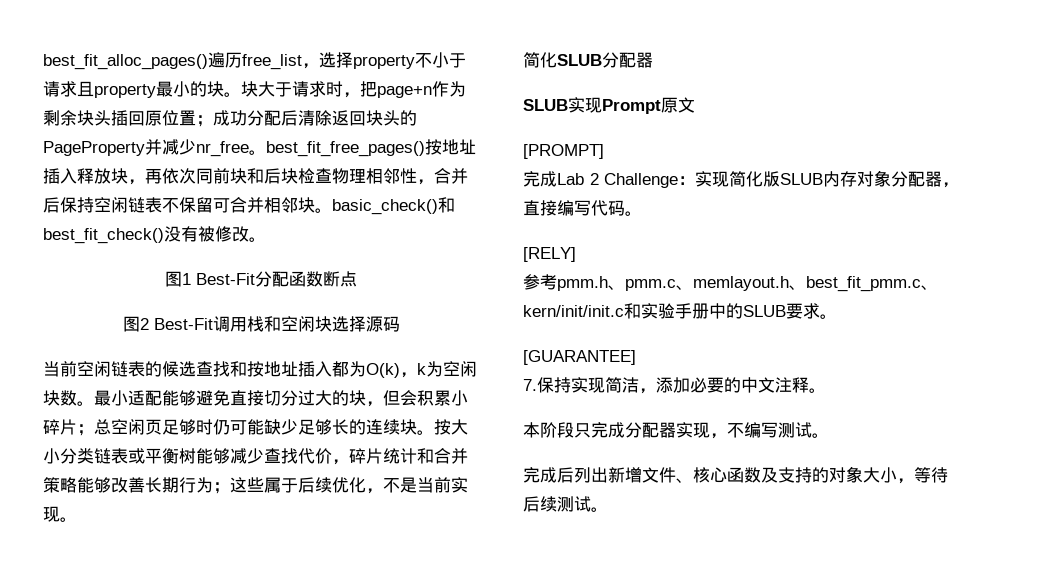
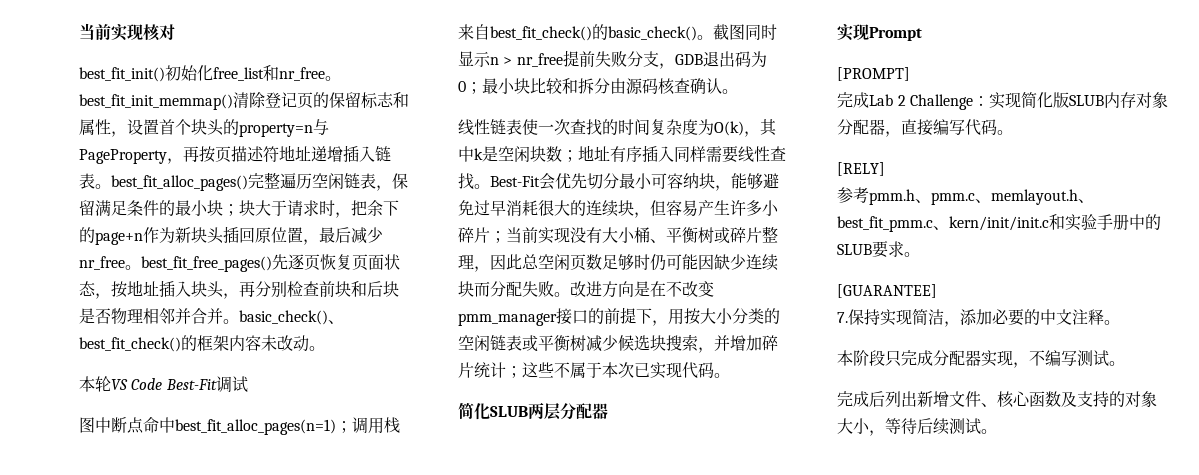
- best_fit_alloc_pages()遍历free_list，选择property不小于请求且property最小的块。块大于请求时，把page+n作为剩余块头插回原位置；成功分配后清除返回块头的PageProperty并减少nr_free。best_fit_free_pages()按地址插入释放块，再依次同前块和后块检查物理相邻性，合并后保持空闲链表不保留可合并相邻块。basic_check()和best_fit_check()没有被修改。
- 图1 Best-Fit分配函数断点
- 图2 Best-Fit调用栈和空闲块选择源码
- 当前空闲链表的候选查找和按地址插入都为O(k)，k为空闲块数。最小适配能够避免直接切分过大的块，但会积累小碎片；总空闲页足够时仍可能缺少足够长的连续块。按大小分类链表或平衡树能够减少查找代价，碎片统计和合并策略能够改善长期行为；这些属于后续优化，不是当前实现。
+ 当前实现核对
+ best_fit_init()初始化free_list和nr_free。best_fit_init_memmap()清除登记页的保留标志和属性，设置首个块头的property=n与PageProperty，再按页描述符地址递增插入链表。best_fit_alloc_pages()完整遍历空闲链表，保留满足条件的最小块；块大于请求时，把余下的page+n作为新块头插回原位置，最后减少nr_free。best_fit_free_pages()先逐页恢复页面状态，按地址插入块头，再分别检查前块和后块是否物理相邻并合并。basic_check()、best_fit_check()的框架内容未改动。
+ 本轮VS Code Best-Fit调试
+ 图中断点命中best_fit_alloc_pages(n=1)；调用栈来自best_fit_check()的basic_check()。截图同时显示n > nr_free提前失败分支，GDB退出码为0；最小块比较和拆分由源码核查确认。
+ 线性链表使一次查找的时间复杂度为O(k)，其中k是空闲块数；地址有序插入同样需要线性查找。Best-Fit会优先切分最小可容纳块，能够避免过早消耗很大的连续块，但容易产生许多小碎片；当前实现没有大小桶、平衡树或碎片整理，因此总空闲页数足够时仍可能因缺少连续块而分配失败。改进方向是在不改变pmm_manager接口的前提下，用按大小分类的空闲链表或平衡树减少候选块搜索，并增加碎片统计；这些不属于本次已实现代码。
- 简化SLUB分配器
+ 简化SLUB两层分配器
- SLUB实现Prompt原文
+ 实现Prompt

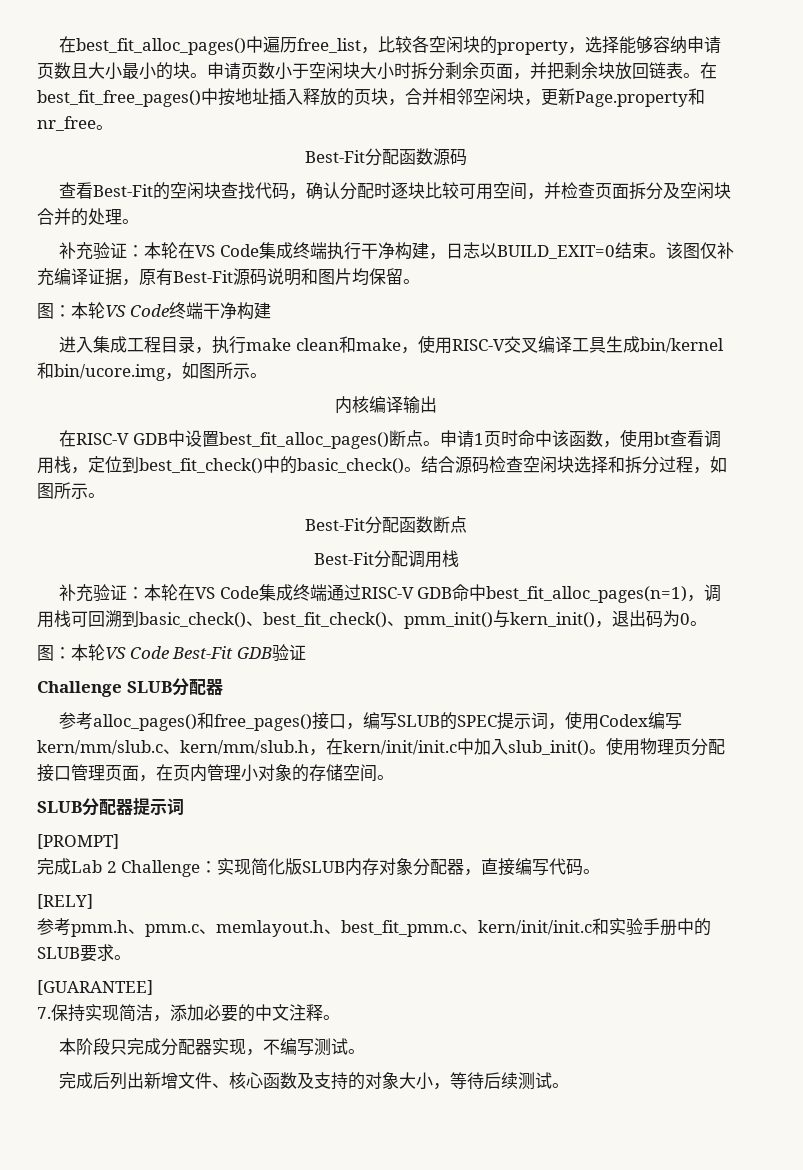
- 当前实现核对
- best_fit_init()初始化free_list和nr_free。best_fit_init_memmap()清除登记页的保留标志和属性，设置首个块头的property=n与PageProperty，再按页描述符地址递增插入链表。best_fit_alloc_pages()完整遍历空闲链表，保留满足条件的最小块；块大于请求时，把余下的page+n作为新块头插回原位置，最后减少nr_free。best_fit_free_pages()先逐页恢复页面状态，按地址插入块头，再分别检查前块和后块是否物理相邻并合并。basic_check()、best_fit_check()的框架内容未改动。
- 本轮VS Code Best-Fit调试
- 图中断点命中best_fit_alloc_pages(n=1)；调用栈来自best_fit_check()的basic_check()。截图同时显示n > nr_free提前失败分支，GDB退出码为0；最小块比较和拆分由源码核查确认。
- 线性链表使一次查找的时间复杂度为O(k)，其中k是空闲块数；地址有序插入同样需要线性查找。Best-Fit会优先切分最小可容纳块，能够避免过早消耗很大的连续块，但容易产生许多小碎片；当前实现没有大小桶、平衡树或碎片整理，因此总空闲页数足够时仍可能因缺少连续块而分配失败。改进方向是在不改变pmm_manager接口的前提下，用按大小分类的空闲链表或平衡树减少候选块搜索，并增加碎片统计；这些不属于本次已实现代码。
- 简化SLUB两层分配器
- 实现Prompt
+ 在best_fit_alloc_pages()中遍历free_list，比较各空闲块的property，选择能够容纳申请页数且大小最小的块。申请页数小于空闲块大小时拆分剩余页面，并把剩余块放回链表。在best_fit_free_pages()中按地址插入释放的页块，合并相邻空闲块，更新Page.property和nr_free。
+ Best-Fit分配函数源码
+ 查看Best-Fit的空闲块查找代码，确认分配时逐块比较可用空间，并检查页面拆分及空闲块合并的处理。
+ 补充验证：本轮在VS Code集成终端执行干净构建，日志以BUILD_EXIT=0结束。该图仅补充编译证据，原有Best-Fit源码说明和图片均保留。
+ 图：本轮VS Code终端干净构建
+ 进入集成工程目录，执行make clean和make，使用RISC-V交叉编译工具生成bin/kernel和bin/ucore.img，如图所示。
+ 内核编译输出
+ 在RISC-V GDB中设置best_fit_alloc_pages()断点。申请1页时命中该函数，使用bt查看调用栈，定位到best_fit_check()中的basic_check()。结合源码检查空闲块选择和拆分过程，如图所示。
+ Best-Fit分配函数断点
+ Best-Fit分配调用栈
+ 补充验证：本轮在VS Code集成终端通过RISC-V GDB命中best_fit_alloc_pages(n=1)，调用栈可回溯到basic_check()、best_fit_check()、pmm_init()与kern_init()，退出码为0。
+ 图：本轮VS Code Best-Fit GDB验证
+ Challenge SLUB分配器
+ 参考alloc_pages()和free_pages()接口，编写SLUB的SPEC提示词，使用Codex编写kern/mm/slub.c、kern/mm/slub.h，在kern/init/init.c中加入slub_init()。使用物理页分配接口管理页面，在页内管理小对象的存储空间。
+ SLUB分配器提示词

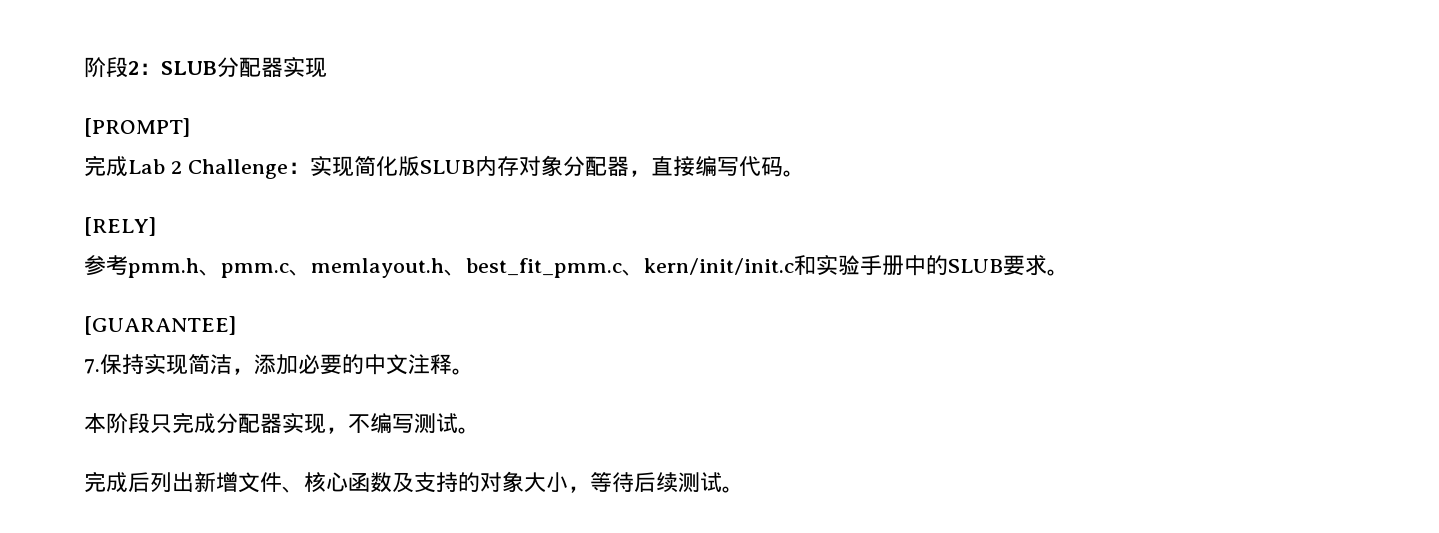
- 在best_fit_alloc_pages()中遍历free_list，比较各空闲块的property，选择能够容纳申请页数且大小最小的块。申请页数小于空闲块大小时拆分剩余页面，并把剩余块放回链表。在best_fit_free_pages()中按地址插入释放的页块，合并相邻空闲块，更新Page.property和nr_free。
- Best-Fit分配函数源码
- 查看Best-Fit的空闲块查找代码，确认分配时逐块比较可用空间，并检查页面拆分及空闲块合并的处理。
- 补充验证：本轮在VS Code集成终端执行干净构建，日志以BUILD_EXIT=0结束。该图仅补充编译证据，原有Best-Fit源码说明和图片均保留。
- 图：本轮VS Code终端干净构建
- 进入集成工程目录，执行make clean和make，使用RISC-V交叉编译工具生成bin/kernel和bin/ucore.img，如图所示。
- 内核编译输出
- 在RISC-V GDB中设置best_fit_alloc_pages()断点。申请1页时命中该函数，使用bt查看调用栈，定位到best_fit_check()中的basic_check()。结合源码检查空闲块选择和拆分过程，如图所示。
- Best-Fit分配函数断点
- Best-Fit分配调用栈
- 补充验证：本轮在VS Code集成终端通过RISC-V GDB命中best_fit_alloc_pages(n=1)，调用栈可回溯到basic_check()、best_fit_check()、pmm_init()与kern_init()，退出码为0。
- 图：本轮VS Code Best-Fit GDB验证
- Challenge SLUB分配器
- 参考alloc_pages()和free_pages()接口，编写SLUB的SPEC提示词，使用Codex编写kern/mm/slub.c、kern/mm/slub.h，在kern/init/init.c中加入slub_init()。使用物理页分配接口管理页面，在页内管理小对象的存储空间。
- SLUB分配器提示词
+ 阶段2：SLUB分配器实现

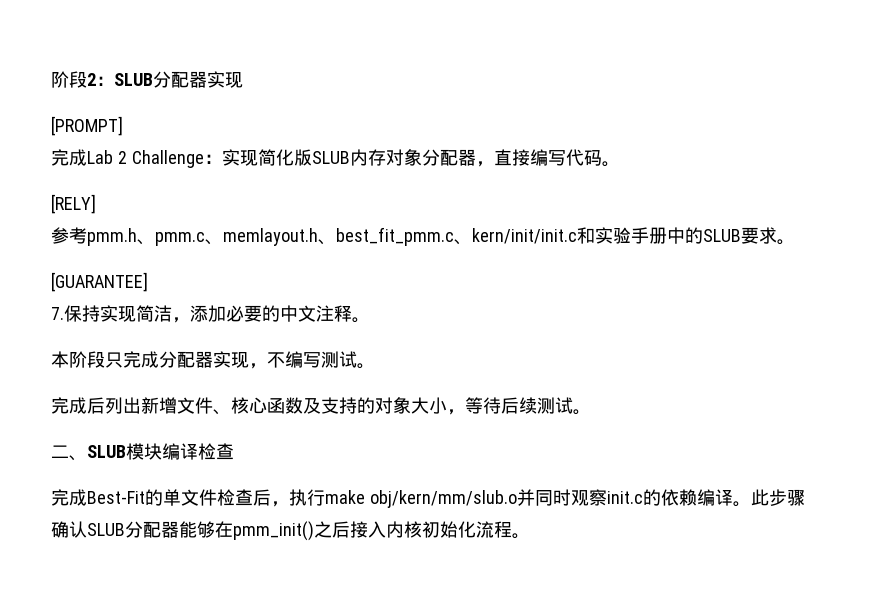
+ 二、SLUB模块编译检查
+ 完成Best-Fit的单文件检查后，执行make obj/kern/mm/slub.o并同时观察init.c的依赖编译。此步骤确认SLUB分配器能够在pmm_init()之后接入内核初始化流程。

